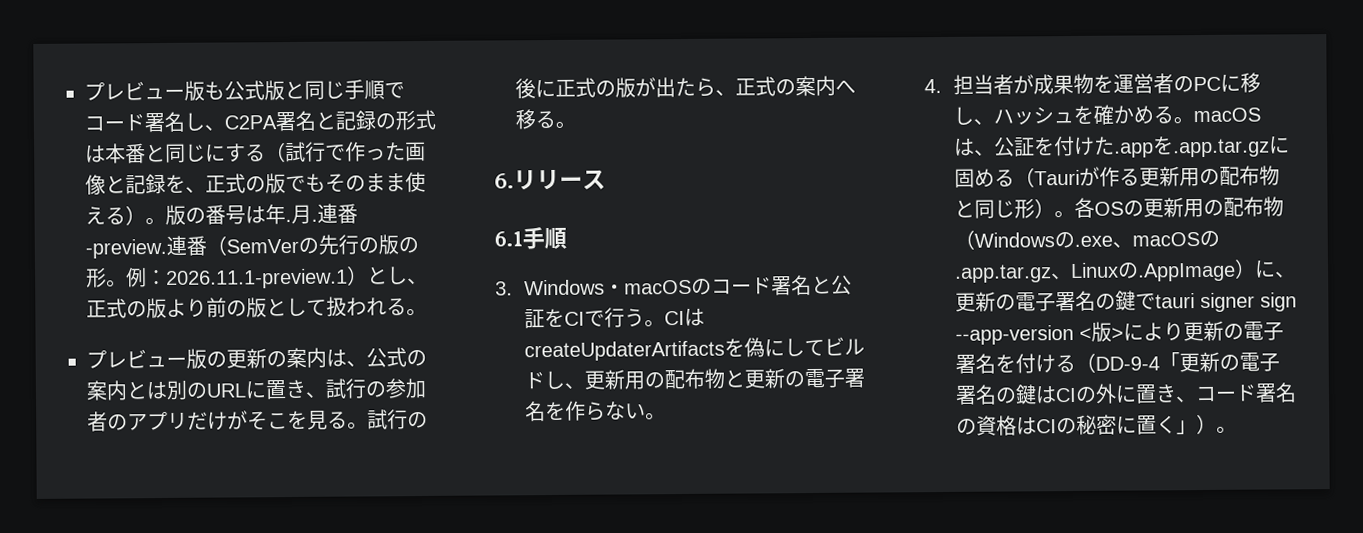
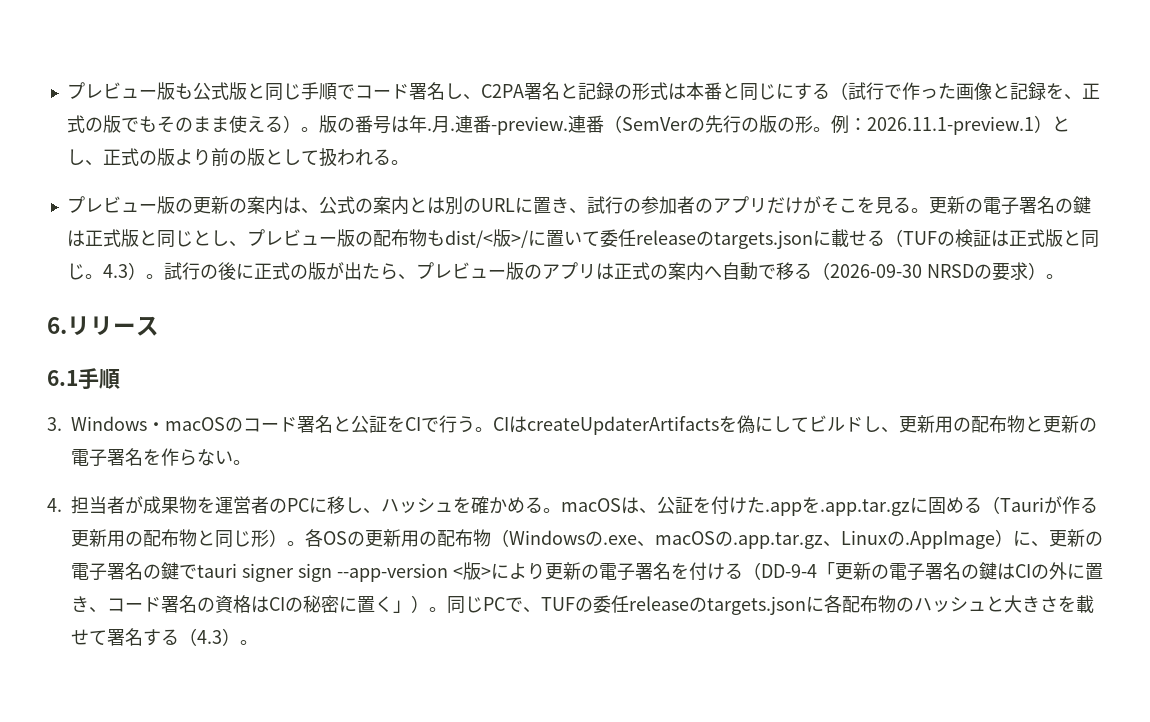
+ 更新の電子署名の鍵は正式版と同じとし、プレビュー版の配布物もdist/<版>/に置いて委任releaseのtargets.jsonに載せる（TUFの検証は正式版と同じ。4.3）。
- 試行の後に正式の版が出たら、正式の案内へ移る。
+ 試行の後に正式の版が出たら、プレビュー版のアプリは正式の案内へ自動で移る（2026-09-30 NRSDの要求）。
+ 同じPCで、TUFの委任releaseのtargets.jsonに各配布物のハッシュと大きさを載せて署名する（4.3）。

